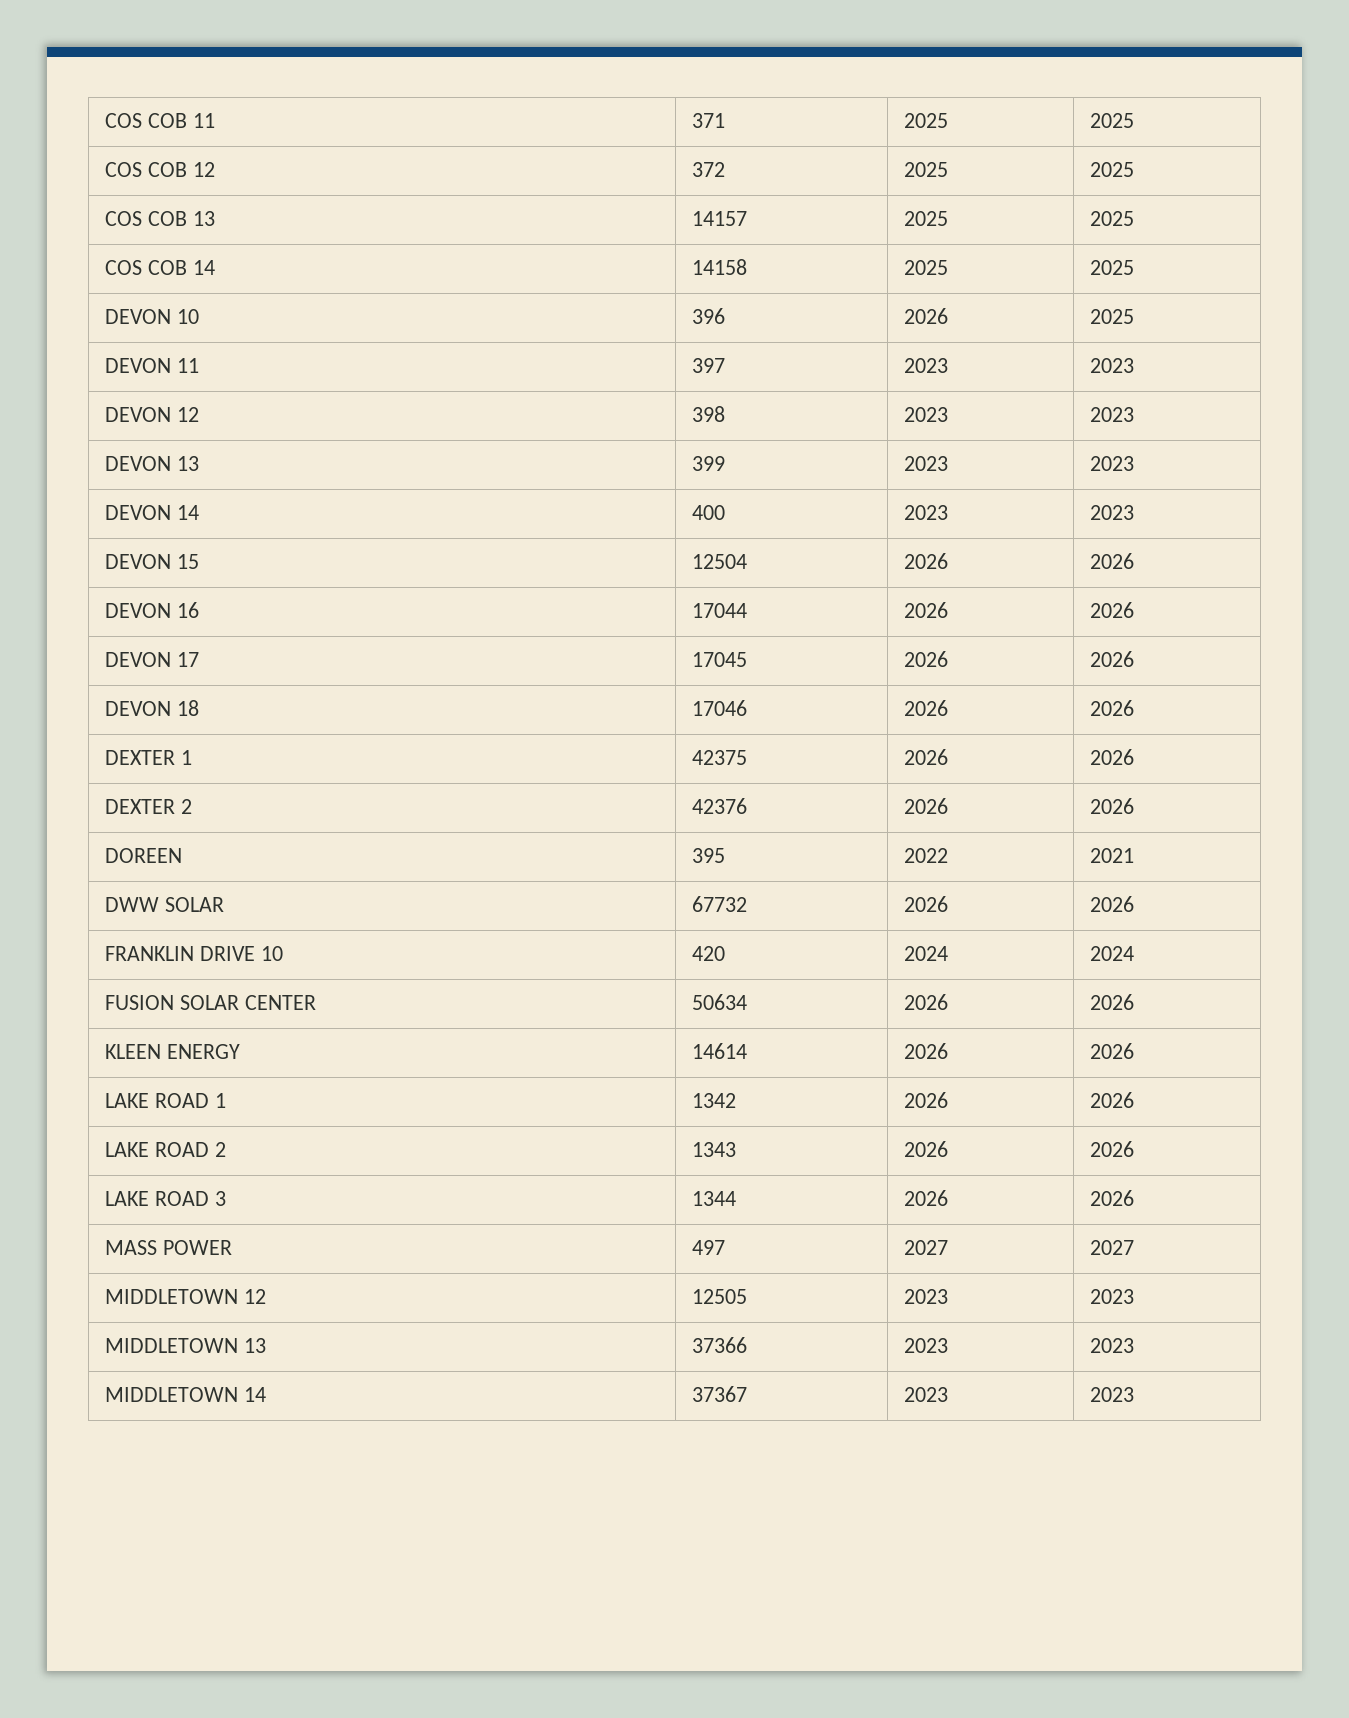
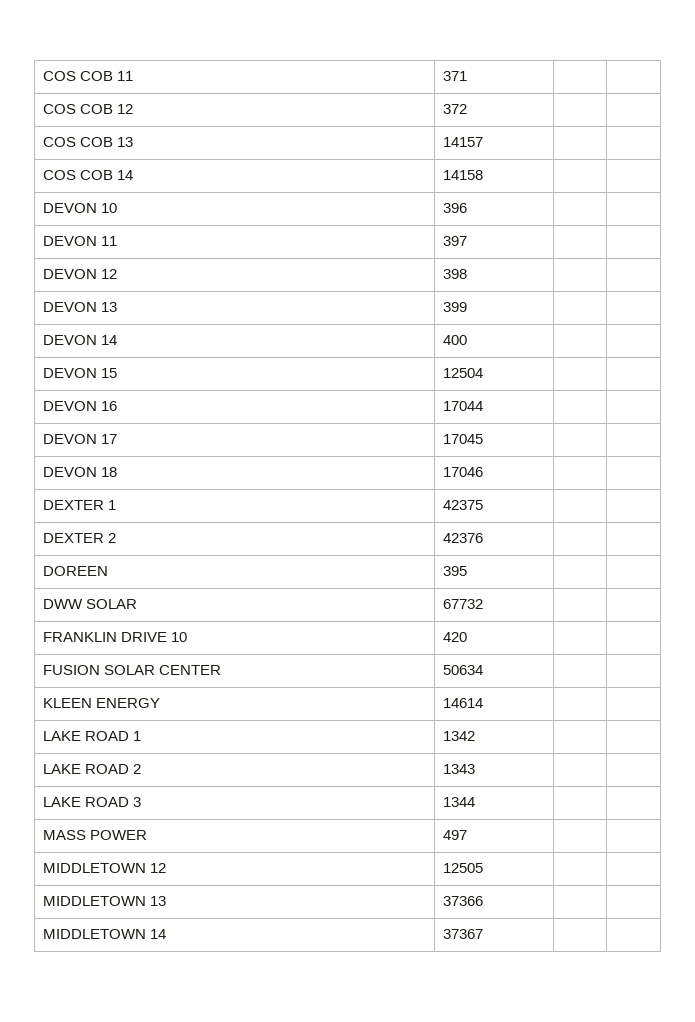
- COS COB 11 | 371 | 2025 | 2025
+ COS COB 11 | 371 | |
- COS COB 12 | 372 | 2025 | 2025
+ COS COB 12 | 372 | |
- COS COB 13 | 14157 | 2025 | 2025
+ COS COB 13 | 14157 | |
- COS COB 14 | 14158 | 2025 | 2025
+ COS COB 14 | 14158 | |
- DEVON 10 | 396 | 2026 | 2025
+ DEVON 10 | 396 | |
- DEVON 11 | 397 | 2023 | 2023
+ DEVON 11 | 397 | |
- DEVON 12 | 398 | 2023 | 2023
+ DEVON 12 | 398 | |
- DEVON 13 | 399 | 2023 | 2023
+ DEVON 13 | 399 | |
- DEVON 14 | 400 | 2023 | 2023
+ DEVON 14 | 400 | |
- DEVON 15 | 12504 | 2026 | 2026
+ DEVON 15 | 12504 | |
- DEVON 16 | 17044 | 2026 | 2026
+ DEVON 16 | 17044 | |
- DEVON 17 | 17045 | 2026 | 2026
+ DEVON 17 | 17045 | |
- DEVON 18 | 17046 | 2026 | 2026
+ DEVON 18 | 17046 | |
- DEXTER 1 | 42375 | 2026 | 2026
+ DEXTER 1 | 42375 | |
- DEXTER 2 | 42376 | 2026 | 2026
+ DEXTER 2 | 42376 | |
- DOREEN | 395 | 2022 | 2021
+ DOREEN | 395 | |
- DWW SOLAR | 67732 | 2026 | 2026
+ DWW SOLAR | 67732 | |
- FRANKLIN DRIVE 10 | 420 | 2024 | 2024
+ FRANKLIN DRIVE 10 | 420 | |
- FUSION SOLAR CENTER | 50634 | 2026 | 2026
+ FUSION SOLAR CENTER | 50634 | |
- KLEEN ENERGY | 14614 | 2026 | 2026
+ KLEEN ENERGY | 14614 | |
- LAKE ROAD 1 | 1342 | 2026 | 2026
+ LAKE ROAD 1 | 1342 | |
- LAKE ROAD 2 | 1343 | 2026 | 2026
+ LAKE ROAD 2 | 1343 | |
- LAKE ROAD 3 | 1344 | 2026 | 2026
+ LAKE ROAD 3 | 1344 | |
- MASS POWER | 497 | 2027 | 2027
+ MASS POWER | 497 | |
- MIDDLETOWN 12 | 12505 | 2023 | 2023
+ MIDDLETOWN 12 | 12505 | |
- MIDDLETOWN 13 | 37366 | 2023 | 2023
+ MIDDLETOWN 13 | 37366 | |
- MIDDLETOWN 14 | 37367 | 2023 | 2023
+ MIDDLETOWN 14 | 37367 | |

